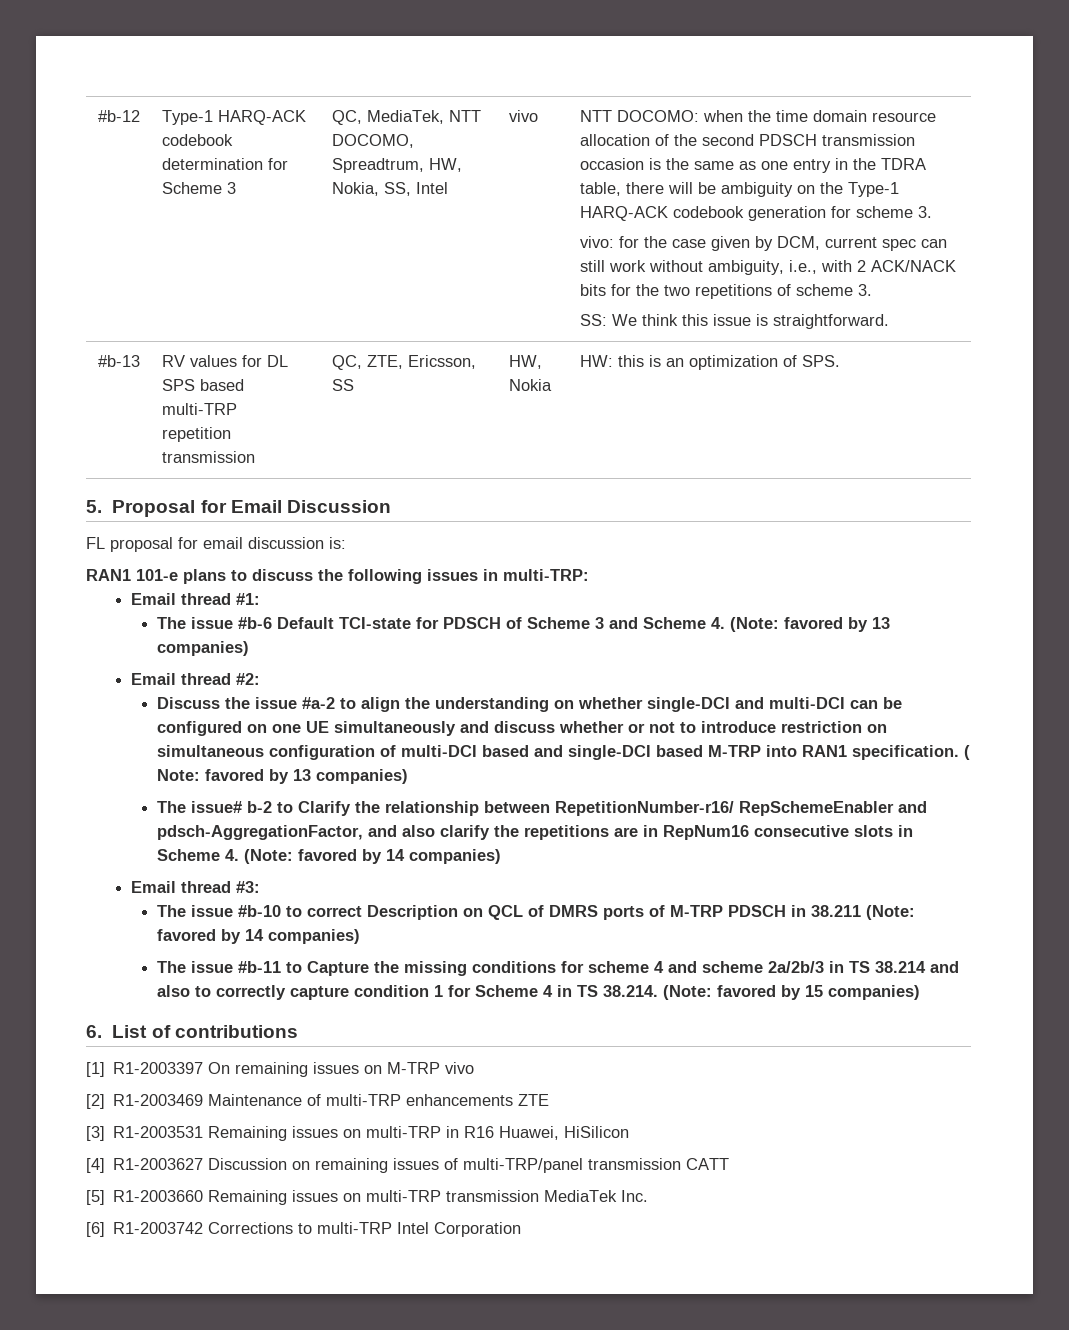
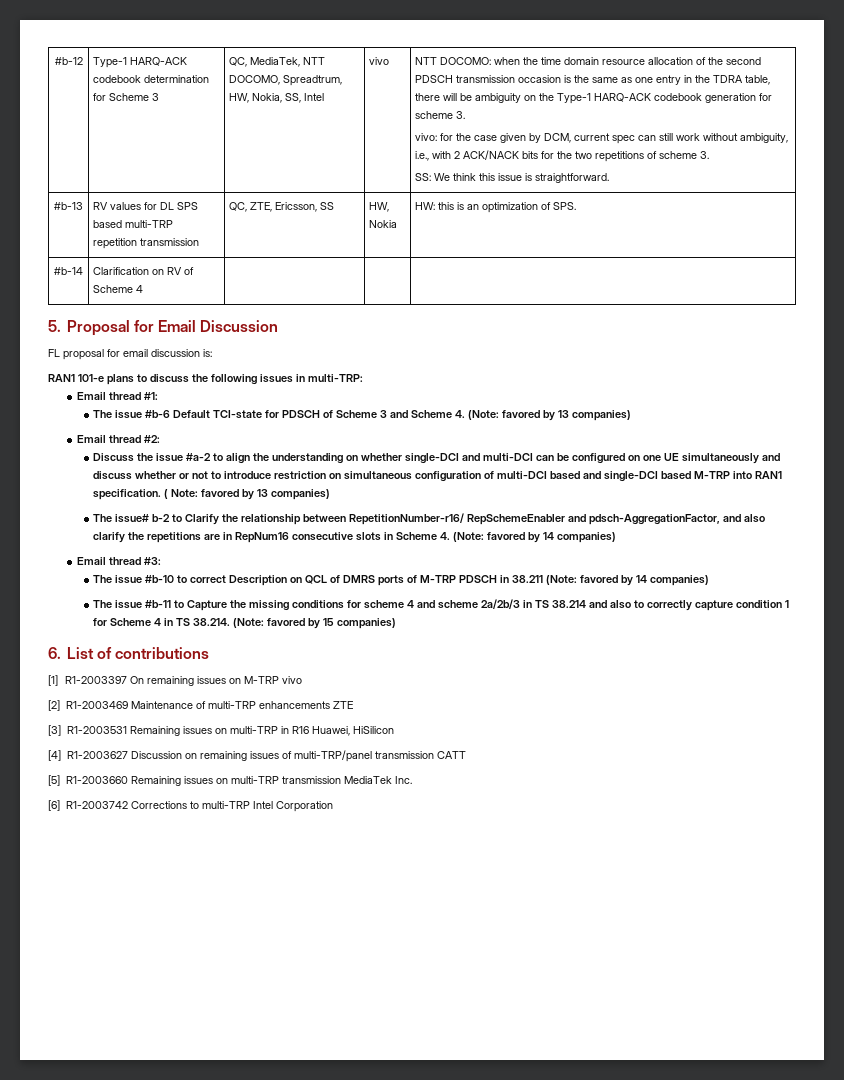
+ #b-14 | Clarification on RV of Scheme 4 | | |

